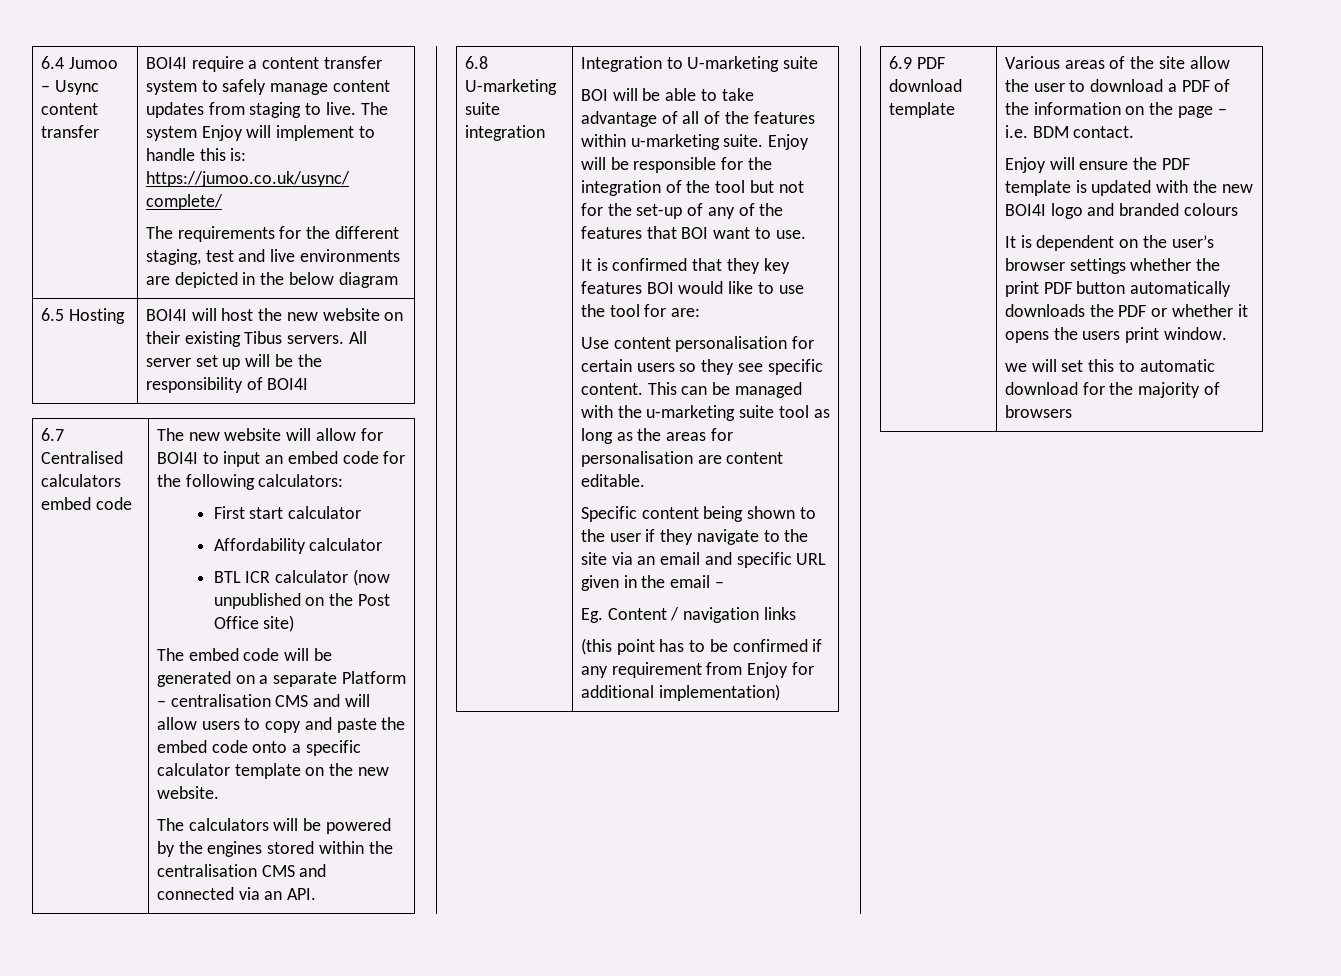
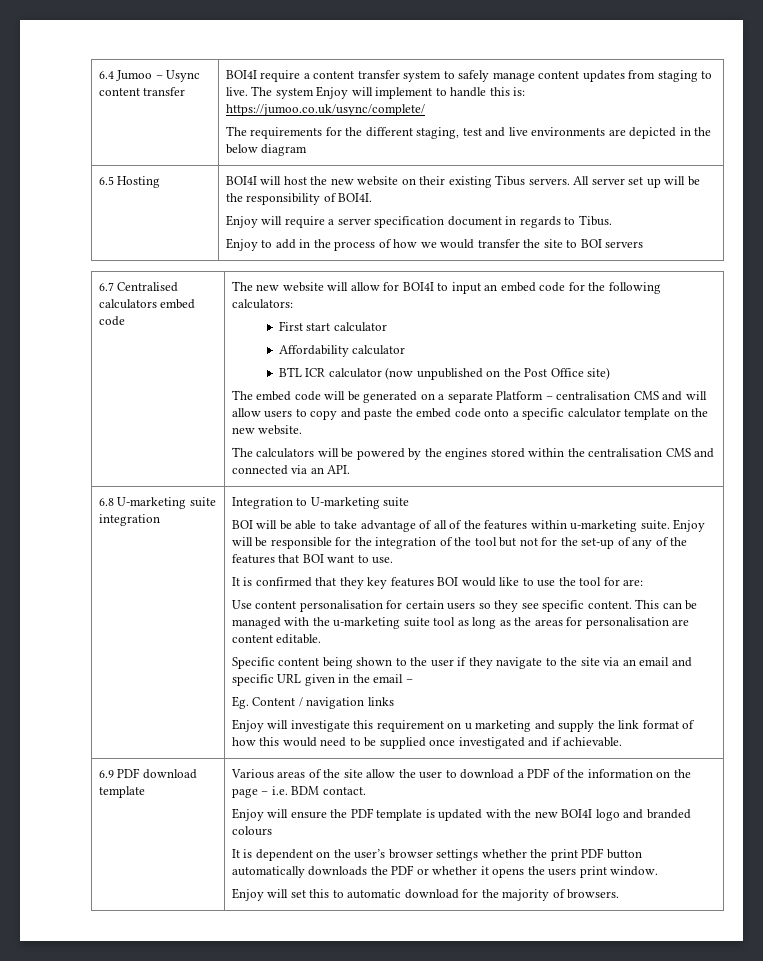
- All server set up will be the responsibility of BOI4I
+ All server set up will be the responsibility of BOI4I.
+ Enjoy will require a server specification document in regards to Tibus.
+ Enjoy to add in the process of how we would transfer the site to BOI servers
- (this point has to be confirmed if any requirement from Enjoy for additional implementation)
+ Enjoy will investigate this requirement on u marketing and supply the link format of how this would need to be supplied once investigated and if achievable.
- we will set this to automatic download for the majority of browsers
+ Enjoy will set this to automatic download for the majority of browsers.

